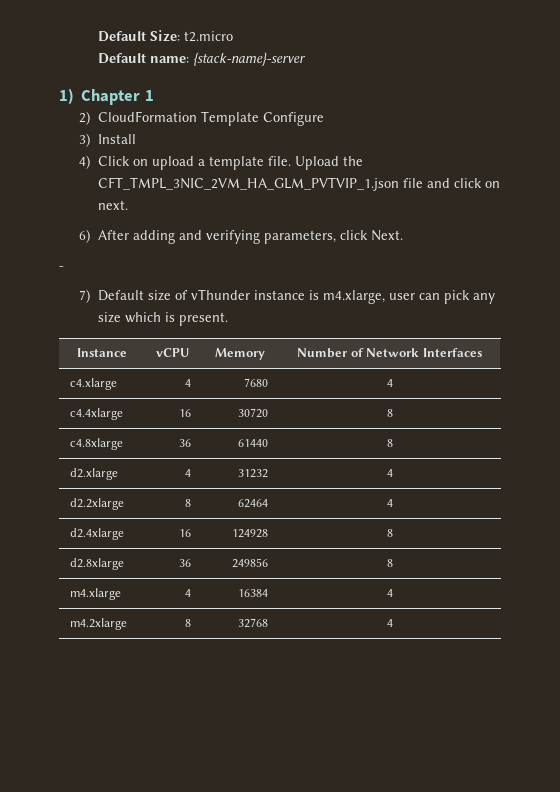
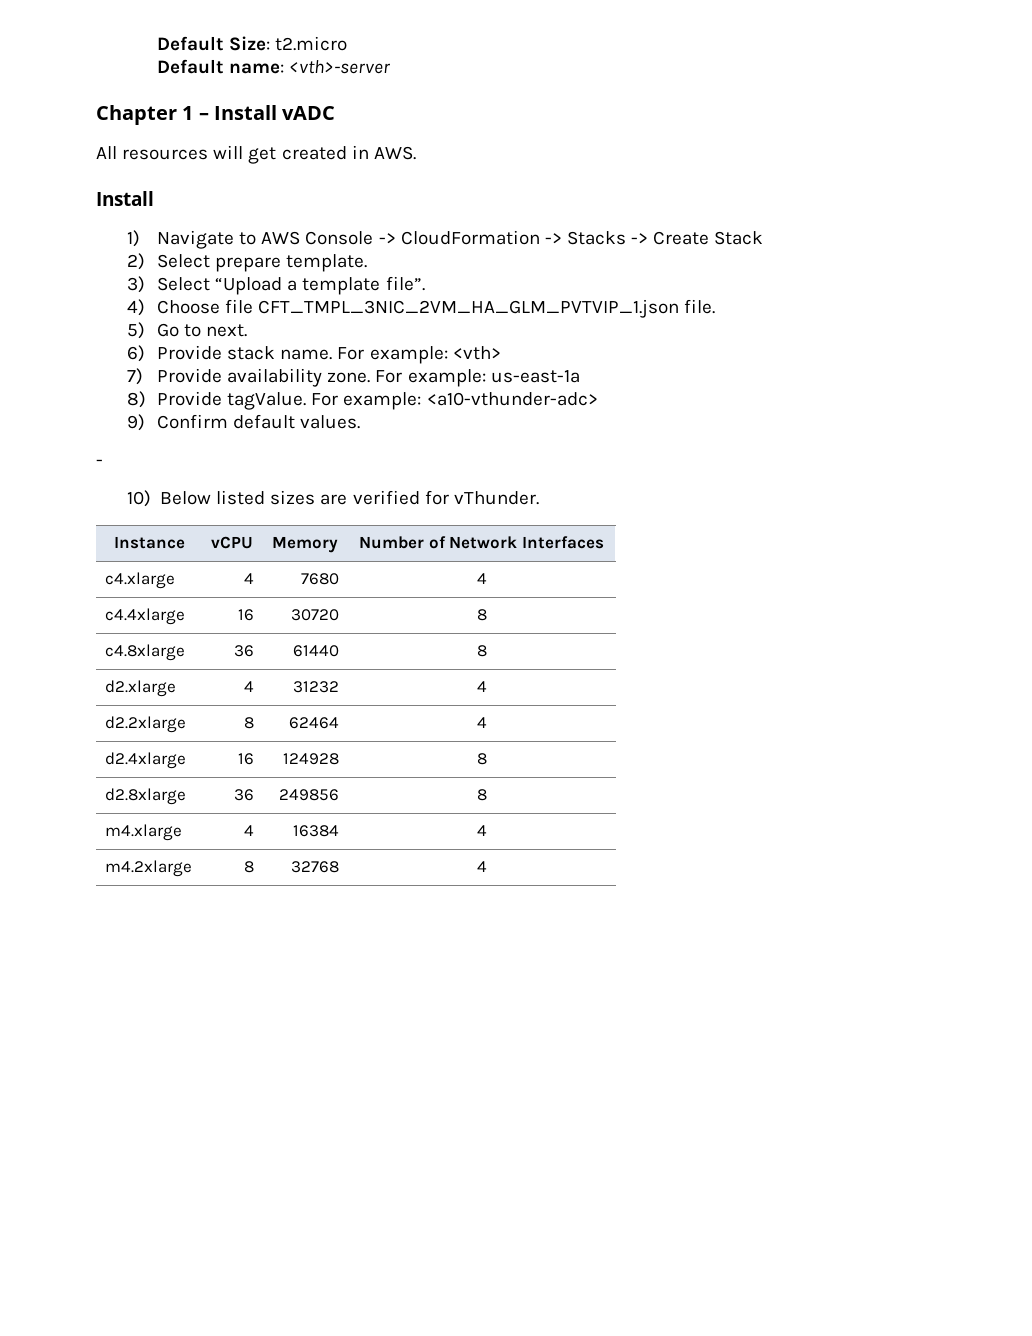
- Default name: {stack-name}-server
- 1) Chapter 1
- 2) CloudFormation Template Configure
- 3) Install
- 4) Click on upload a template file. Upload the CFT_TMPL_3NIC_2VM_HA_GLM_PVTVIP_1.json file and click on next.
- 6) After adding and verifying parameters, click Next.
+ Default name: <vth>-server
+ Chapter 1 – Install vADC
+ All resources will get created in AWS.
+ Install
+ 1) Navigate to AWS Console -> CloudFormation -> Stacks -> Create Stack
+ 2) Select prepare template.
+ 3) Select “Upload a template file”.
+ 4) Choose file CFT_TMPL_3NIC_2VM_HA_GLM_PVTVIP_1.json file.
+ 5) Go to next.
+ 6) Provide stack name. For example: <vth>
+ 7) Provide availability zone. For example: us-east-1a
+ 8) Provide tagValue. For example: <a10-vthunder-adc>
+ 9) Confirm default values.
  -
- 7) Default size of vThunder instance is m4.xlarge, user can pick any size which is present.
+ 10) Below listed sizes are verified for vThunder.

